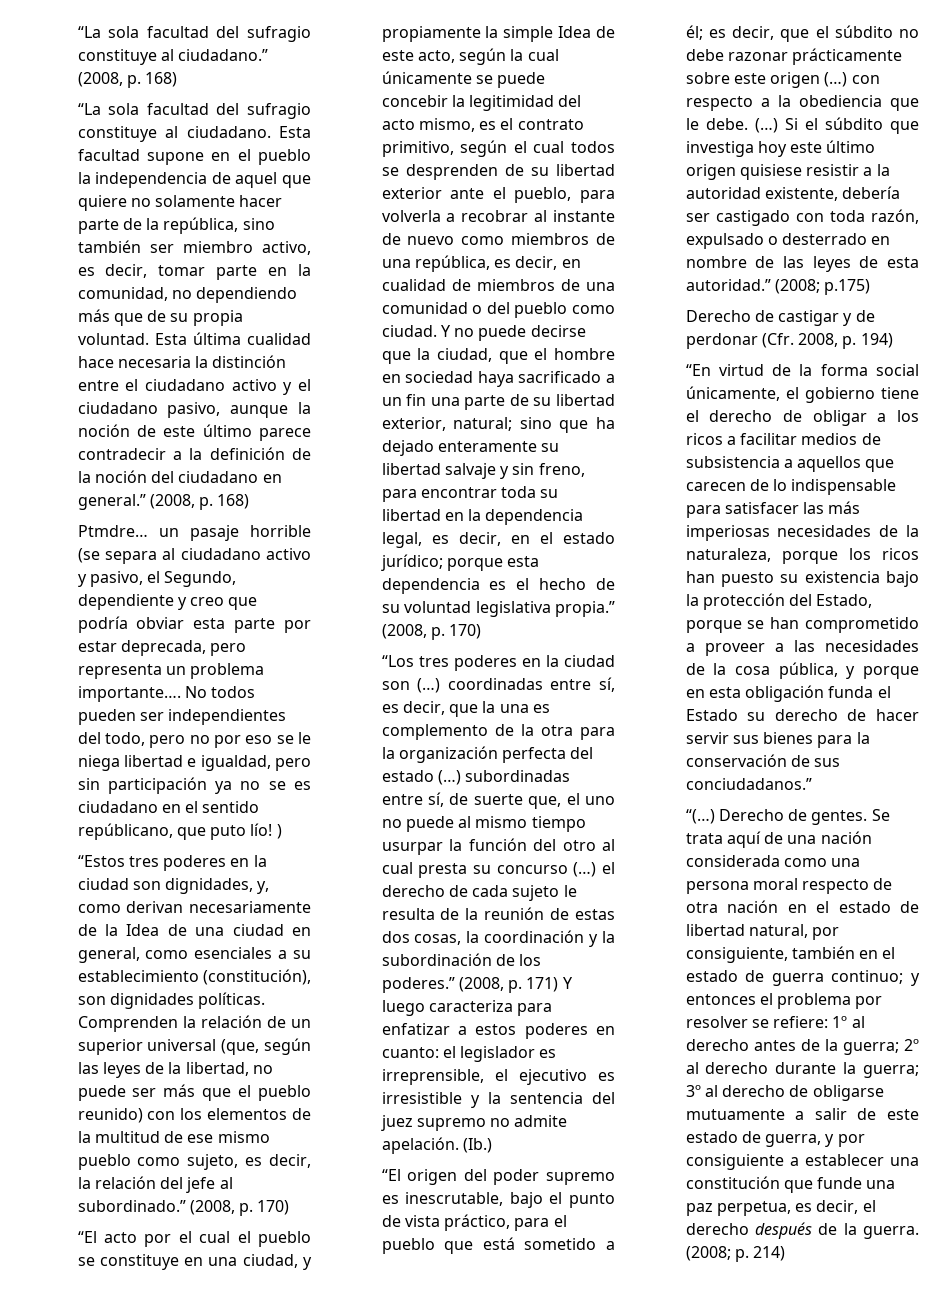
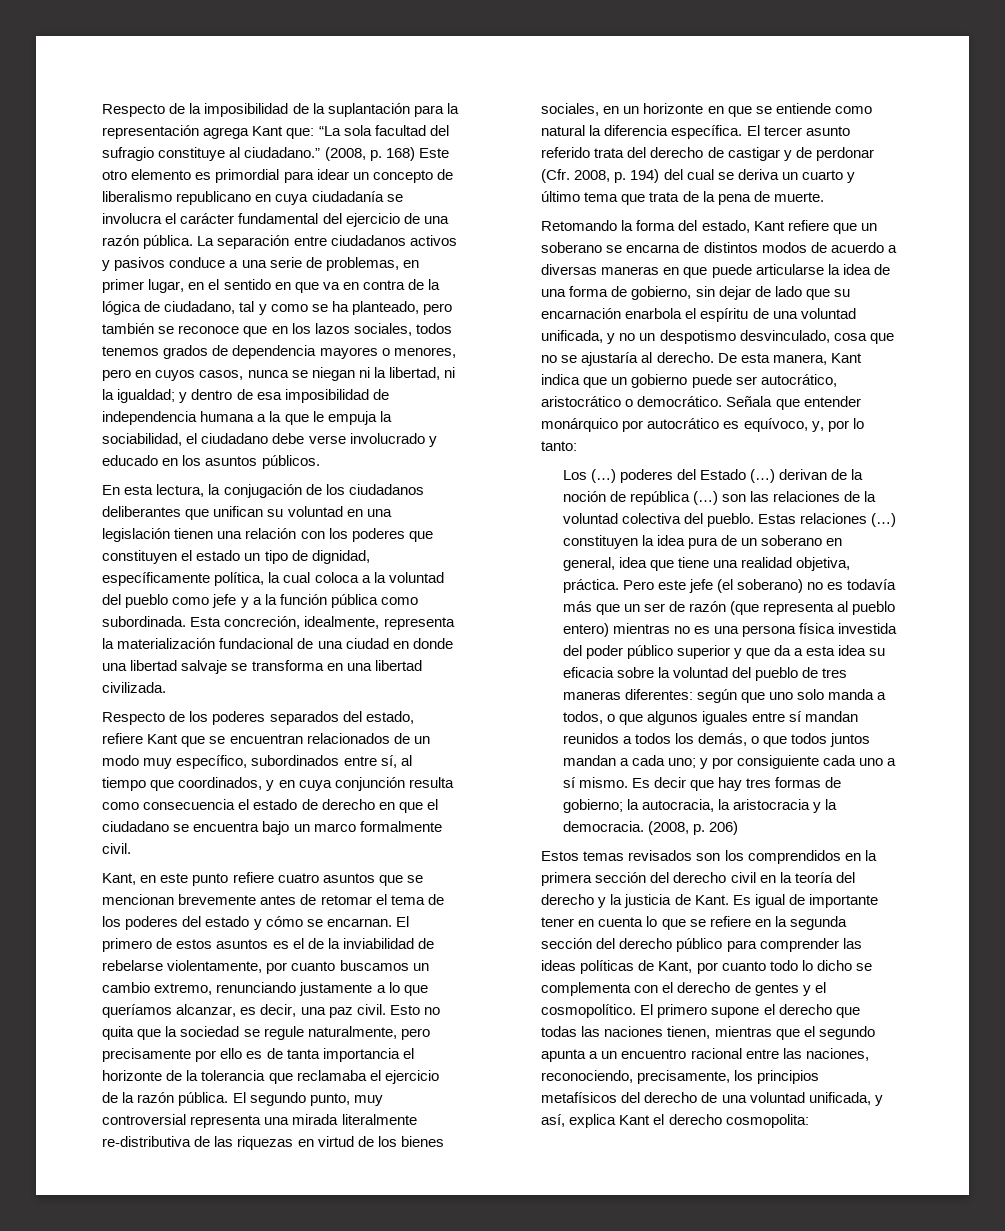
- “La sola facultad del sufragio constituye al ciudadano.” (2008, p. 168)
- “La sola facultad del sufragio constituye al ciudadano. Esta facultad supone en el pueblo la independencia de aquel que quiere no solamente hacer parte de la república, sino también ser miembro activo, es decir, tomar parte en la comunidad, no dependiendo más que de su propia voluntad. Esta última cualidad hace necesaria la distinción entre el ciudadano activo y el ciudadano pasivo, aunque la noción de este último parece contradecir a la definición de la noción del ciudadano en general.” (2008, p. 168)
- Ptmdre… un pasaje horrible (se separa al ciudadano activo y pasivo, el Segundo, dependiente y creo que podría obviar esta parte por estar deprecada, pero representa un problema importante…. No todos pueden ser independientes del todo, pero no por eso se le niega libertad e igualdad, pero sin participación ya no se es ciudadano en el sentido repúblicano, que puto lío! )
- “Estos tres poderes en la ciudad son dignidades, y, como derivan necesariamente de la Idea de una ciudad en general, como esenciales a su establecimiento (constitución), son dignidades políticas. Comprenden la relación de un superior universal (que, según las leyes de la libertad, no puede ser más que el pueblo reunido) con los elementos de la multitud de ese mismo pueblo como sujeto, es decir, la relación del jefe al subordinado.” (2008, p. 170)
- “El acto por el cual el pueblo se constituye en una ciudad, y propiamente la simple Idea de este acto, según la cual únicamente se puede concebir la legitimidad del acto mismo, es el contrato primitivo, según el cual todos se desprenden de su libertad exterior ante el pueblo, para volverla a recobrar al instante de nuevo como miembros de una república, es decir, en cualidad de miembros de una comunidad o del pueblo como ciudad. Y no puede decirse que la ciudad, que el hombre en sociedad haya sacrificado a un fin una parte de su libertad exterior, natural; sino que ha dejado enteramente su libertad salvaje y sin freno, para encontrar toda su libertad en la dependencia legal, es decir, en el estado jurídico; porque esta dependencia es el hecho de su voluntad legislativa propia.” (2008, p. 170)
- “Los tres poderes en la ciudad son (…) coordinadas entre sí, es decir, que la una es complemento de la otra para la organización perfecta del estado (…) subordinadas entre sí, de suerte que, el uno no puede al mismo tiempo usurpar la función del otro al cual presta su concurso (…) el derecho de cada sujeto le resulta de la reunión de estas dos cosas, la coordinación y la subordinación de los poderes.” (2008, p. 171) Y luego caracteriza para enfatizar a estos poderes en cuanto: el legislador es irreprensible, el ejecutivo es irresistible y la sentencia del juez supremo no admite apelación. (Ib.)
- “El origen del poder supremo es inescrutable, bajo el punto de vista práctico, para el pueblo que está sometido a él; es decir, que el súbdito no debe razonar prácticamente sobre este origen (…) con respecto a la obediencia que le debe. (…) Si el súbdito que investiga hoy este último origen quisiese resistir a la autoridad existente, debería ser castigado con toda razón, expulsado o desterrado en nombre de las leyes de esta autoridad.” (2008; p.175)
- Derecho de castigar y de perdonar (Cfr. 2008, p. 194)
- “En virtud de la forma social únicamente, el gobierno tiene el derecho de obligar a los ricos a facilitar medios de subsistencia a aquellos que carecen de lo indispensable para satisfacer las más imperiosas necesidades de la naturaleza, porque los ricos han puesto su existencia bajo la protección del Estado, porque se han comprometido a proveer a las necesidades de la cosa pública, y porque en esta obligación funda el Estado su derecho de hacer servir sus bienes para la conservación de sus conciudadanos.”
- “(…) Derecho de gentes. Se trata aquí de una nación considerada como una persona moral respecto de otra nación en el estado de libertad natural, por consiguiente, también en el estado de guerra continuo; y entonces el problema por resolver se refiere: 1º al derecho antes de la guerra; 2º al derecho durante la guerra; 3º al derecho de obligarse mutuamente a salir de este estado de guerra, y por consiguiente a establecer una constitución que funde una paz perpetua, es decir, el derecho después de la guerra. (2008; p. 214)
+ Respecto de la imposibilidad de la suplantación para la representación agrega Kant que: “La sola facultad del sufragio constituye al ciudadano.” (2008, p. 168) Este otro elemento es primordial para idear un concepto de liberalismo republicano en cuya ciudadanía se involucra el carácter fundamental del ejercicio de una razón pública. La separación entre ciudadanos activos y pasivos conduce a una serie de problemas, en primer lugar, en el sentido en que va en contra de la lógica de ciudadano, tal y como se ha planteado, pero también se reconoce que en los lazos sociales, todos tenemos grados de dependencia mayores o menores, pero en cuyos casos, nunca se niegan ni la libertad, ni la igualdad; y dentro de esa imposibilidad de independencia humana a la que le empuja la sociabilidad, el ciudadano debe verse involucrado y educado en los asuntos públicos.
+ En esta lectura, la conjugación de los ciudadanos deliberantes que unifican su voluntad en una legislación tienen una relación con los poderes que constituyen el estado un tipo de dignidad, específicamente política, la cual coloca a la voluntad del pueblo como jefe y a la función pública como subordinada. Esta concreción, idealmente, representa la materialización fundacional de una ciudad en donde una libertad salvaje se transforma en una libertad civilizada.
+ Respecto de los poderes separados del estado, refiere Kant que se encuentran relacionados de un modo muy específico, subordinados entre sí, al tiempo que coordinados, y en cuya conjunción resulta como consecuencia el estado de derecho en que el ciudadano se encuentra bajo un marco formalmente civil.
+ Kant, en este punto refiere cuatro asuntos que se mencionan brevemente antes de retomar el tema de los poderes del estado y cómo se encarnan. El primero de estos asuntos es el de la inviabilidad de rebelarse violentamente, por cuanto buscamos un cambio extremo, renunciando justamente a lo que queríamos alcanzar, es decir, una paz civil. Esto no quita que la sociedad se regule naturalmente, pero precisamente por ello es de tanta importancia el horizonte de la tolerancia que reclamaba el ejercicio de la razón pública. El segundo punto, muy controversial representa una mirada literalmente re-distributiva de las riquezas en virtud de los bienes sociales, en un horizonte en que se entiende como natural la diferencia específica. El tercer asunto referido trata del derecho de castigar y de perdonar (Cfr. 2008, p. 194) del cual se deriva un cuarto y último tema que trata de la pena de muerte.
+ Retomando la forma del estado, Kant refiere que un soberano se encarna de distintos modos de acuerdo a diversas maneras en que puede articularse la idea de una forma de gobierno, sin dejar de lado que su encarnación enarbola el espíritu de una voluntad unificada, y no un despotismo desvinculado, cosa que no se ajustaría al derecho. De esta manera, Kant indica que un gobierno puede ser autocrático, aristocrático o democrático. Señala que entender monárquico por autocrático es equívoco, y, por lo tanto:
+ Los (…) poderes del Estado (…) derivan de la noción de república (…) son las relaciones de la voluntad colectiva del pueblo. Estas relaciones (…) constituyen la idea pura de un soberano en general, idea que tiene una realidad objetiva, práctica. Pero este jefe (el soberano) no es todavía más que un ser de razón (que representa al pueblo entero) mientras no es una persona física investida del poder público superior y que da a esta idea su eficacia sobre la voluntad del pueblo de tres maneras diferentes: según que uno solo manda a todos, o que algunos iguales entre sí mandan reunidos a todos los demás, o que todos juntos mandan a cada uno; y por consiguiente cada uno a sí mismo. Es decir que hay tres formas de gobierno; la autocracia, la aristocracia y la democracia. (2008, p. 206)
+ Estos temas revisados son los comprendidos en la primera sección del derecho civil en la teoría del derecho y la justicia de Kant. Es igual de importante tener en cuenta lo que se refiere en la segunda sección del derecho público para comprender las ideas políticas de Kant, por cuanto todo lo dicho se complementa con el derecho de gentes y el cosmopolítico. El primero supone el derecho que todas las naciones tienen, mientras que el segundo apunta a un encuentro racional entre las naciones, reconociendo, precisamente, los principios metafísicos del derecho de una voluntad unificada, y así, explica Kant el derecho cosmopolita:

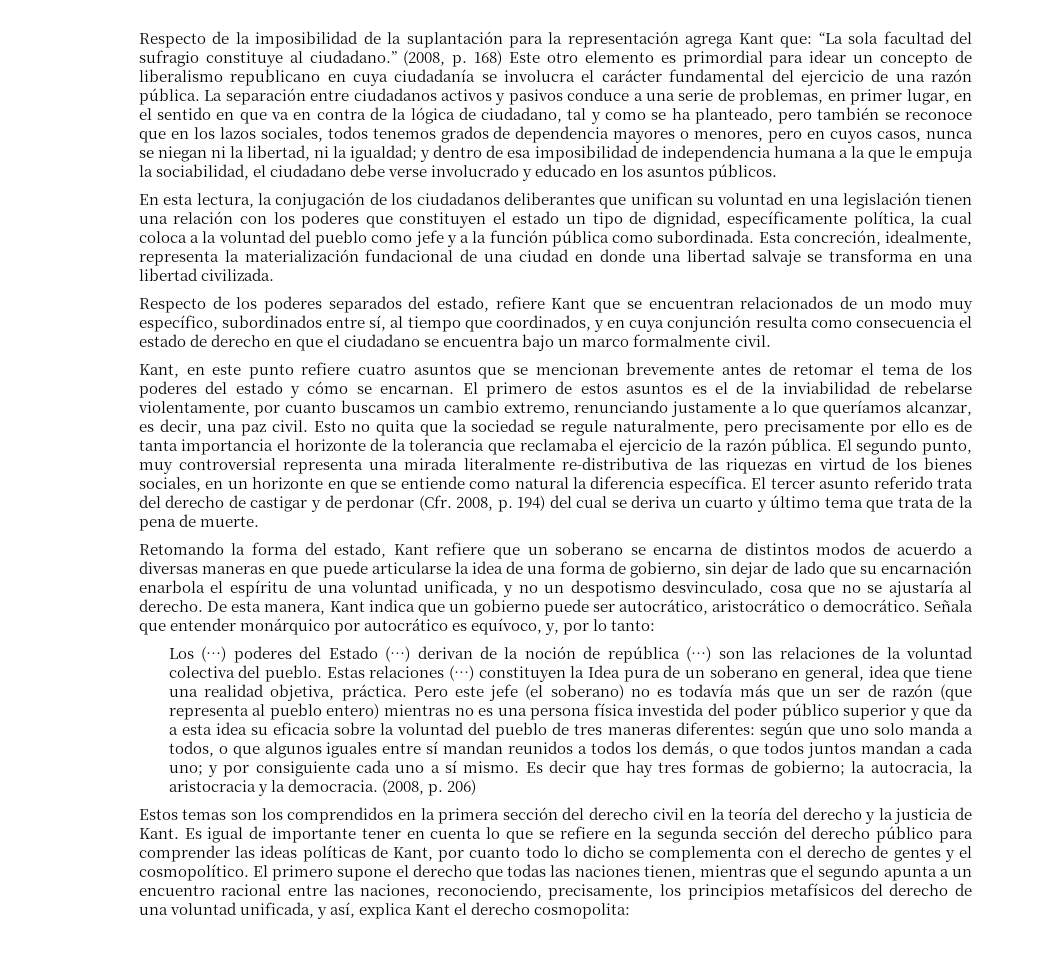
- Estas relaciones (…) constituyen la idea pura de un soberano en general, idea que tiene una realidad objetiva, práctica.
+ Estas relaciones (…) constituyen la Idea pura de un soberano en general, idea que tiene una realidad objetiva, práctica.
- Estos temas revisados son los comprendidos en la primera sección del derecho civil en la teoría del derecho y la justicia de Kant.
+ Estos temas son los comprendidos en la primera sección del derecho civil en la teoría del derecho y la justicia de Kant.

